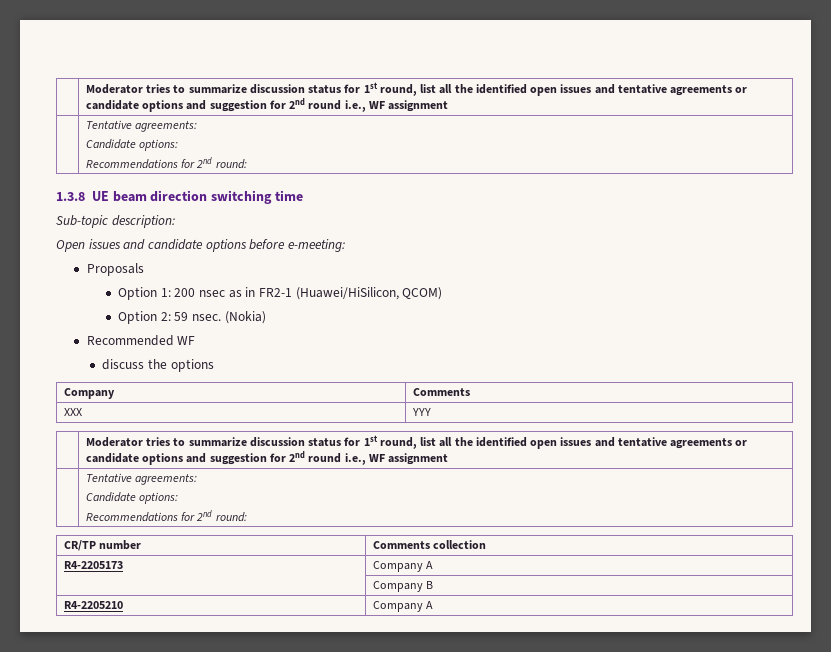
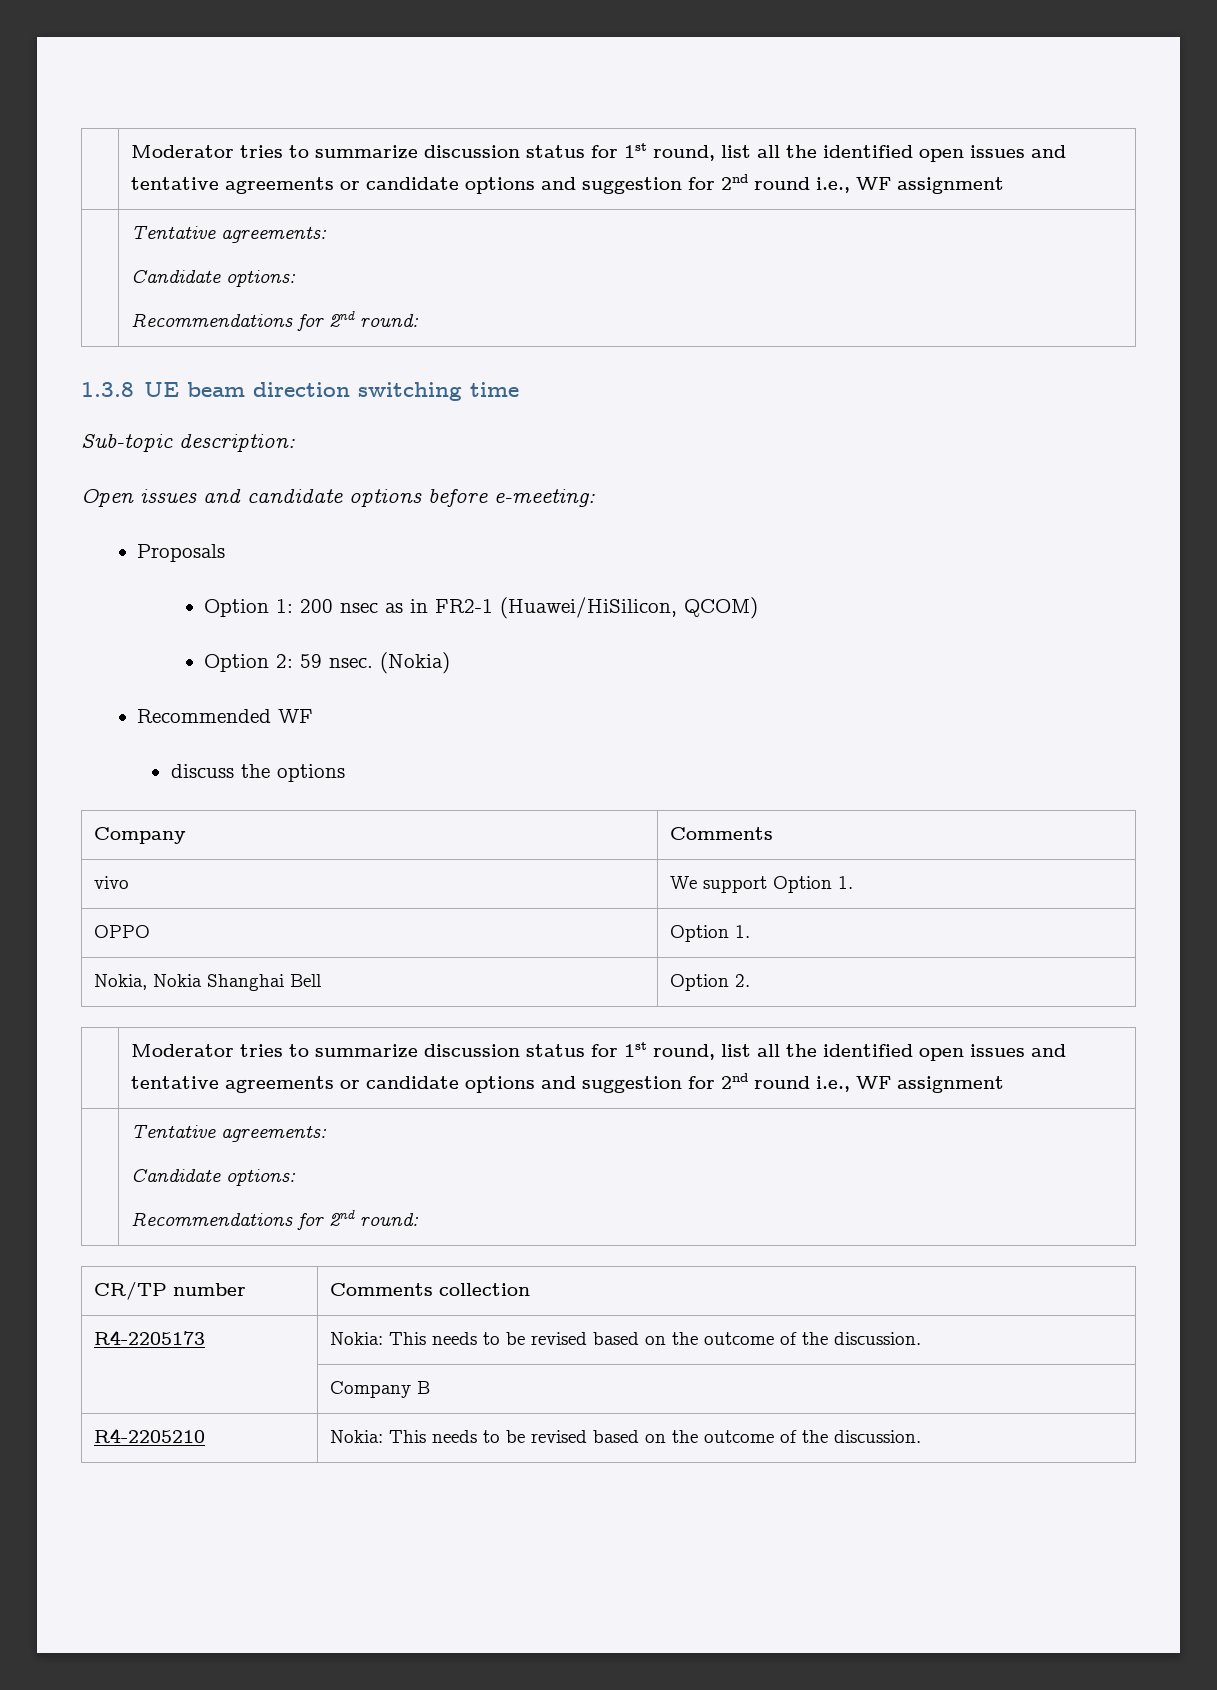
- XXX | YYY
+ vivo | We support Option 1.
+ OPPO | Option 1.
+ Nokia, Nokia Shanghai Bell | Option 2.
- R4-2205173 | Company A
+ R4-2205173 | Nokia: This needs to be revised based on the outcome of the discussion.
  | Company B
- R4-2205210 | Company A
+ R4-2205210 | Nokia: This needs to be revised based on the outcome of the discussion.

